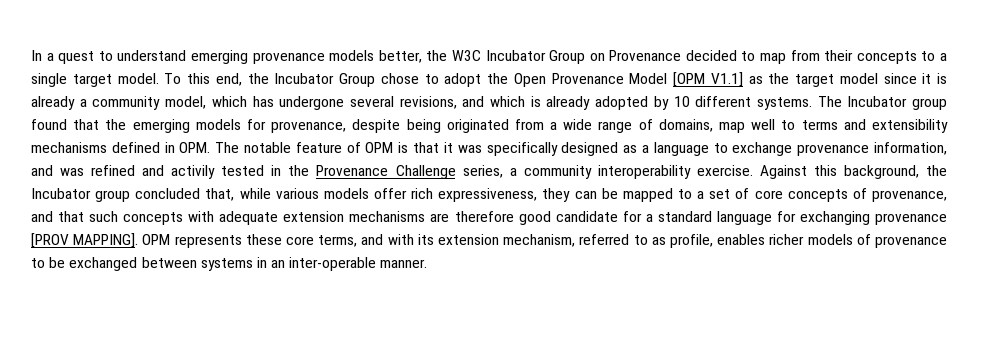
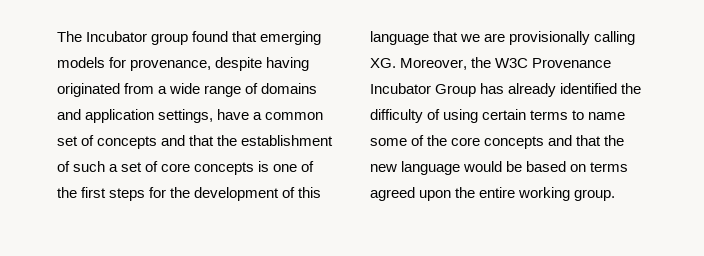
- In a quest to understand emerging provenance models better, the W3C Incubator Group on Provenance decided to map from their concepts to a single target model. To this end, the Incubator Group chose to adopt the Open Provenance Model [OPM V1.1] as the target model since it is already a community model, which has undergone several revisions, and which is already adopted by 10 different systems. The Incubator group found that the emerging models for provenance, despite being originated from a wide range of domains, map well to terms and extensibility mechanisms defined in OPM. The notable feature of OPM is that it was specifically designed as a language to exchange provenance information, and was refined and activily tested in the Provenance Challenge series, a community interoperability exercise. Against this background, the Incubator group concluded that, while various models offer rich expressiveness, they can be mapped to a set of core concepts of provenance, and that such concepts with adequate extension mechanisms are therefore good candidate for a standard language for exchanging provenance [PROV MAPPING]. OPM represents these core terms, and with its extension mechanism, referred to as profile, enables richer models of provenance to be exchanged between systems in an inter-operable manner.
+ The Incubator group found that emerging models for provenance, despite having originated from a wide range of domains and application settings, have a common set of concepts and that the establishment of such a set of core concepts is one of the first steps for the development of this language that we are provisionally calling XG. Moreover, the W3C Provenance Incubator Group has already identified the difficulty of using certain terms to name some of the core concepts and that the new language would be based on terms agreed upon the entire working group.

